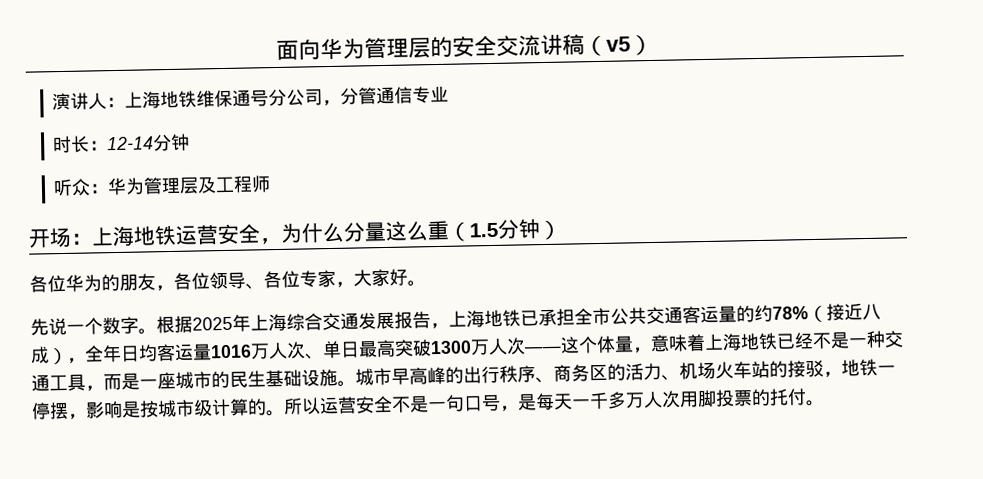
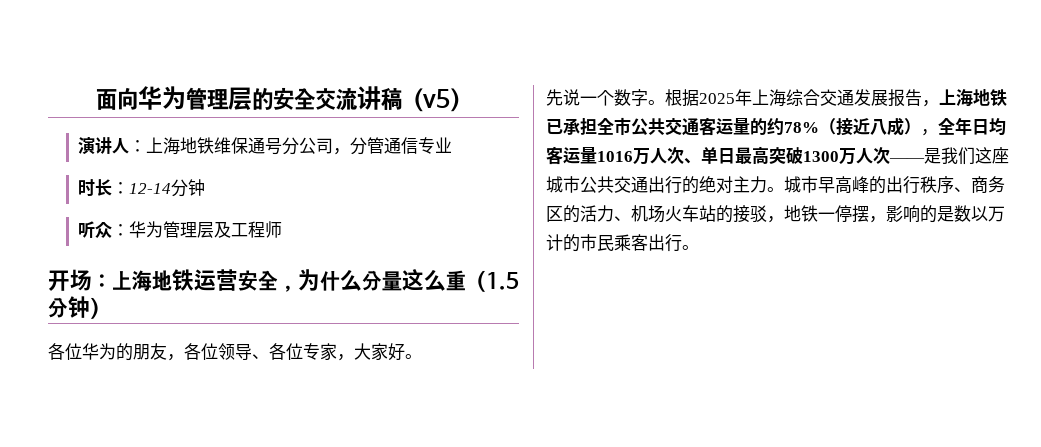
- 根据2025年上海综合交通发展报告，上海地铁已承担全市公共交通客运量的约78%（接近八成），全年日均客运量1016万人次、单日最高突破1300万人次——这个体量，意味着上海地铁已经不是一种交通工具，而是一座城市的民生基础设施。
+ 根据2025年上海综合交通发展报告，上海地铁已承担全市公共交通客运量的约78%（接近八成），全年日均客运量1016万人次、单日最高突破1300万人次——是我们这座城市公共交通出行的绝对主力。
- 城市早高峰的出行秩序、商务区的活力、机场火车站的接驳，地铁一停摆，影响是按城市级计算的。所以运营安全不是一句口号，是每天一千多万人次用脚投票的托付。
+ 城市早高峰的出行秩序、商务区的活力、机场火车站的接驳，地铁一停摆，影响的是数以万计的市民乘客出行。

